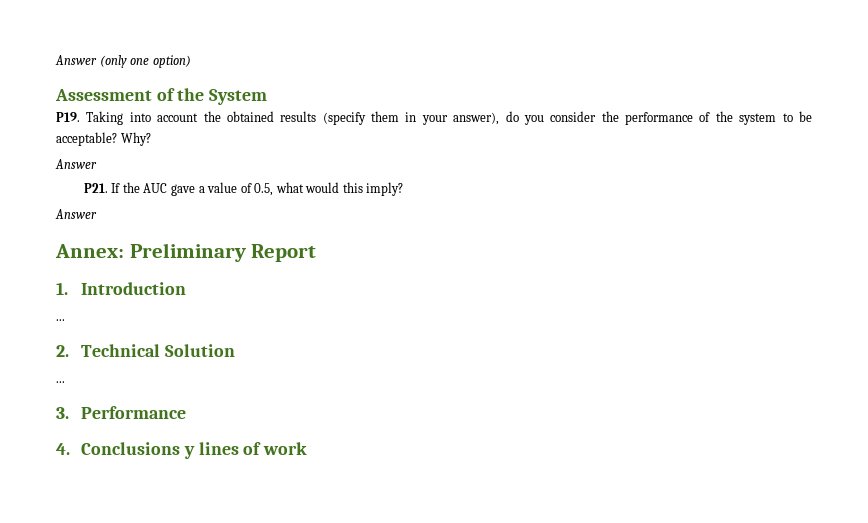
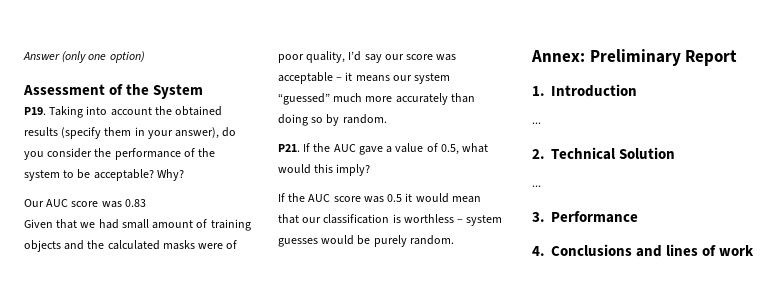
  Why?
- Answer
+ Our AUC score was 0.83
+ Given that we had small amount of training objects and the calculated masks were of poor quality, I’d say our score was acceptable – it means our system “guessed” much more accurately than doing so by random.
  P21. If the AUC gave a value of 0.5, what would this imply?
- Answer
+ If the AUC score was 0.5 it would mean that our classification is worthless – system guesses would be purely random.
- 4. Conclusions y lines of work
+ 4. Conclusions and lines of work

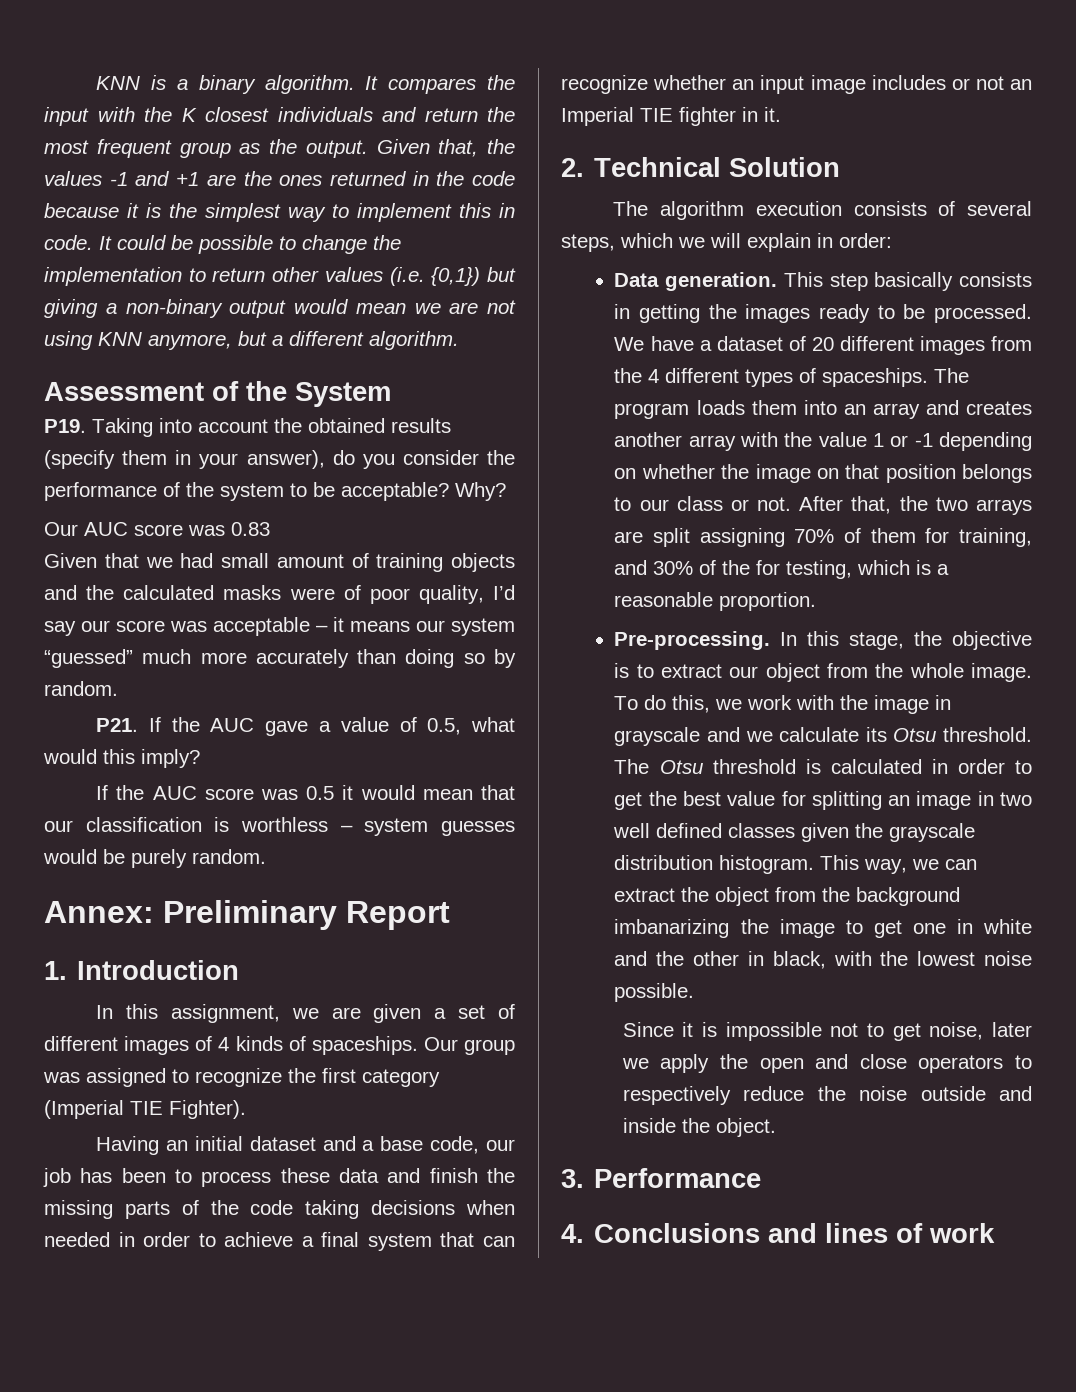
- Answer (only one option)
+ KNN is a binary algorithm. It compares the input with the K closest individuals and return the most frequent group as the output. Given that, the values -1 and +1 are the ones returned in the code because it is the simplest way to implement this in code. It could be possible to change the implementation to return other values (i.e. {0,1}) but giving a non-binary output would mean we are not using KNN anymore, but a different algorithm.
  1. Introduction
- ...
+ In this assignment, we are given a set of different images of 4 kinds of spaceships. Our group was assigned to recognize the first category (Imperial TIE Fighter).
+ Having an initial dataset and a base code, our job has been to process these data and finish the missing parts of the code taking decisions when needed in order to achieve a final system that can recognize whether an input image includes or not an Imperial TIE fighter in it.
  2. Technical Solution
- ...
+ The algorithm execution consists of several steps, which we will explain in order:
+ Data generation. This step basically consists in getting the images ready to be processed. We have a dataset of 20 different images from the 4 different types of spaceships. The program loads them into an array and creates another array with the value 1 or -1 depending on whether the image on that position belongs to our class or not. After that, the two arrays are split assigning 70% of them for training, and 30% of the for testing, which is a reasonable proportion.
+ Pre-processing. In this stage, the objective is to extract our object from the whole image. To do this, we work with the image in grayscale and we calculate its Otsu threshold. The Otsu threshold is calculated in order to get the best value for splitting an image in two well defined classes given the grayscale distribution histogram. This way, we can extract the object from the background imbanarizing the image to get one in white and the other in black, with the lowest noise possible.
+ Since it is impossible not to get noise, later we apply the open and close operators to respectively reduce the noise outside and inside the object.

